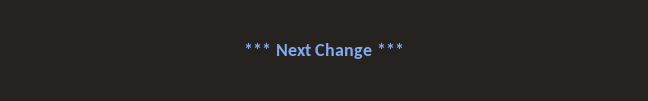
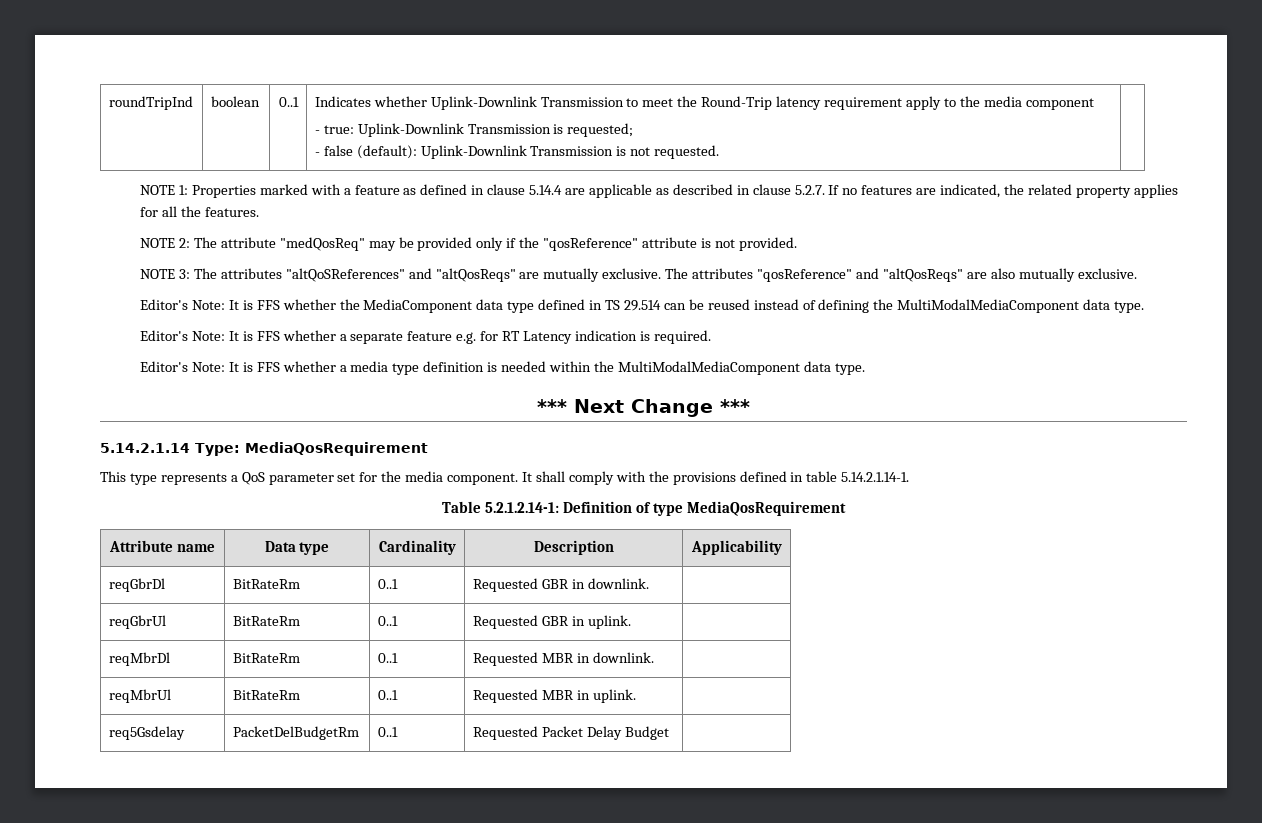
+ roundTripInd | boolean | 0..1 | Indicates whether Uplink-Downlink Transmission to meet the Round-Trip latency requirement apply to the media component
+ - true: Uplink-Downlink Transmission is requested;
+ - false (default): Uplink-Downlink Transmission is not requested. |
+ NOTE 1: Properties marked with a feature as defined in clause 5.14.4 are applicable as described in clause 5.2.7. If no features are indicated, the related property applies for all the features.
+ NOTE 2: The attribute "medQosReq" may be provided only if the "qosReference" attribute is not provided.
+ NOTE 3: The attributes "altQoSReferences" and "altQosReqs" are mutually exclusive. The attributes "qosReference" and "altQosReqs" are also mutually exclusive.
+ Editor's Note: It is FFS whether the MediaComponent data type defined in TS 29.514 can be reused instead of defining the MultiModalMediaComponent data type.
+ Editor's Note: It is FFS whether a separate feature e.g. for RT Latency indication is required.
+ Editor's Note: It is FFS whether a media type definition is needed within the MultiModalMediaComponent data type.
  *** Next Change ***
+ 5.14.2.1.14 Type: MediaQosRequirement
+ This type represents a QoS parameter set for the media component. It shall comply with the provisions defined in table 5.14.2.1.14-1.
+ Table 5.2.1.2.14-1: Definition of type MediaQosRequirement
+ Attribute name | Data type | Cardinality | Description | Applicability
+ reqGbrDl | BitRateRm | 0..1 | Requested GBR in downlink. |
+ reqGbrUl | BitRateRm | 0..1 | Requested GBR in uplink. |
+ reqMbrDl | BitRateRm | 0..1 | Requested MBR in downlink. |
+ reqMbrUl | BitRateRm | 0..1 | Requested MBR in uplink. |
+ req5Gsdelay | PacketDelBudgetRm | 0..1 | Requested Packet Delay Budget |

